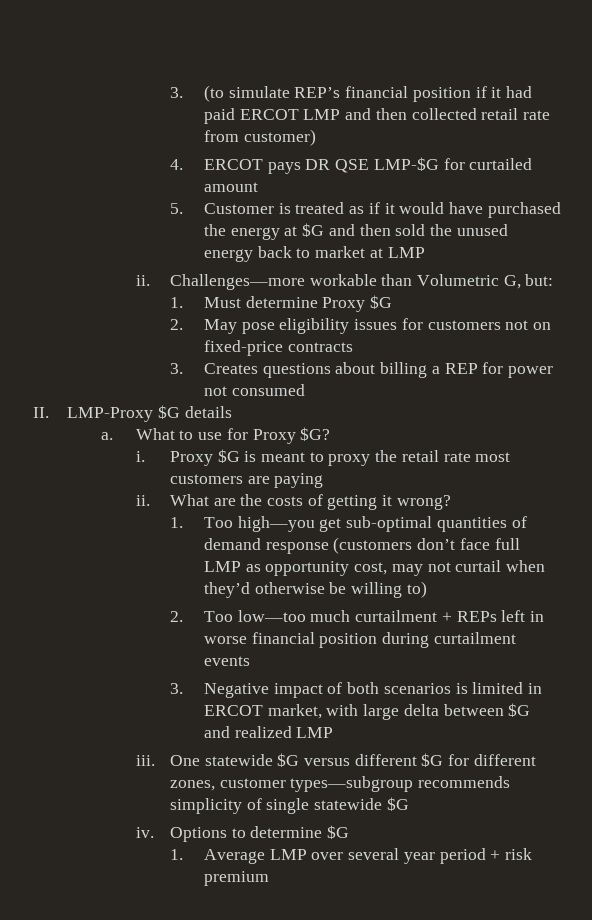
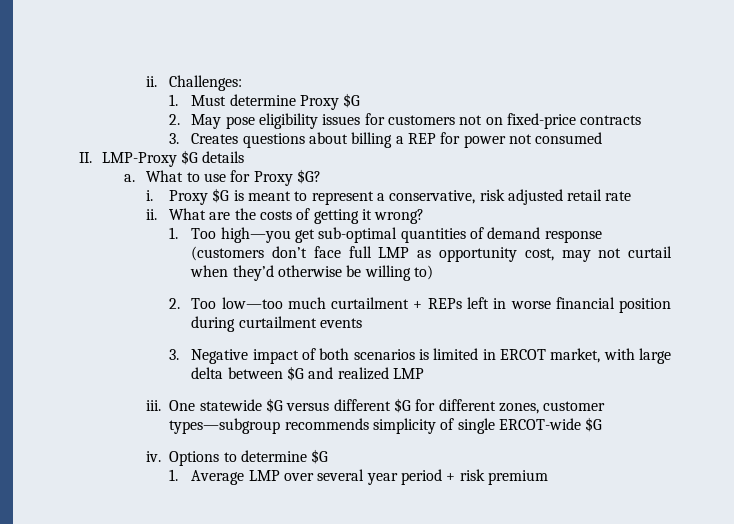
- 3. (to simulate REP’s financial position if it had paid ERCOT LMP and then collected retail rate from customer)
- 4. ERCOT pays DR QSE LMP-$G for curtailed amount
- 5. Customer is treated as if it would have purchased the energy at $G and then sold the unused energy back to market at LMP
- ii. Challenges—more workable than Volumetric G, but:
+ ii. Challenges:
- Proxy $G is meant to proxy the retail rate most customers are paying
+ Proxy $G is meant to represent a conservative, risk adjusted retail rate
- One statewide $G versus different $G for different zones, customer types—subgroup recommends simplicity of single statewide $G
+ One statewide $G versus different $G for different zones, customer types—subgroup recommends simplicity of single ERCOT-wide $G

